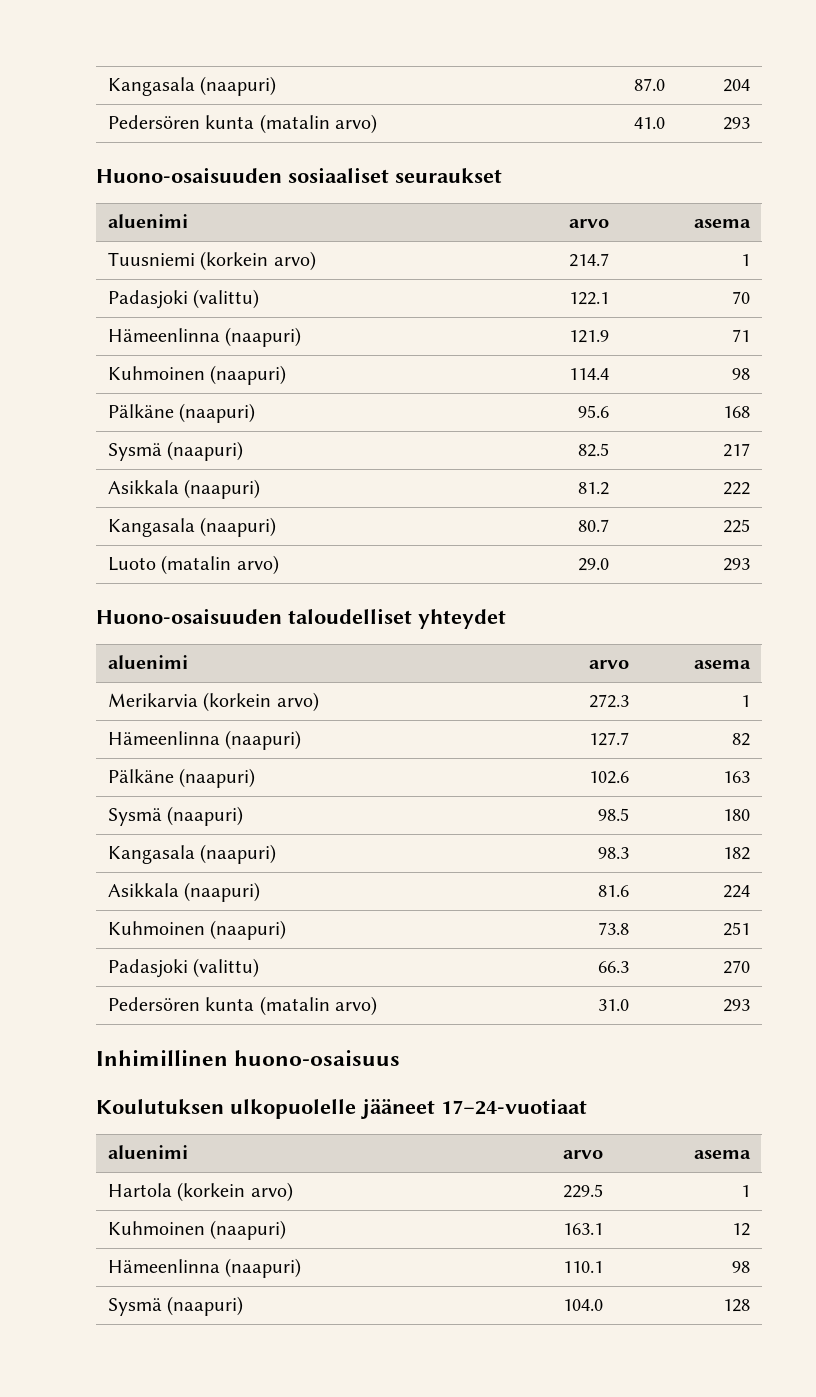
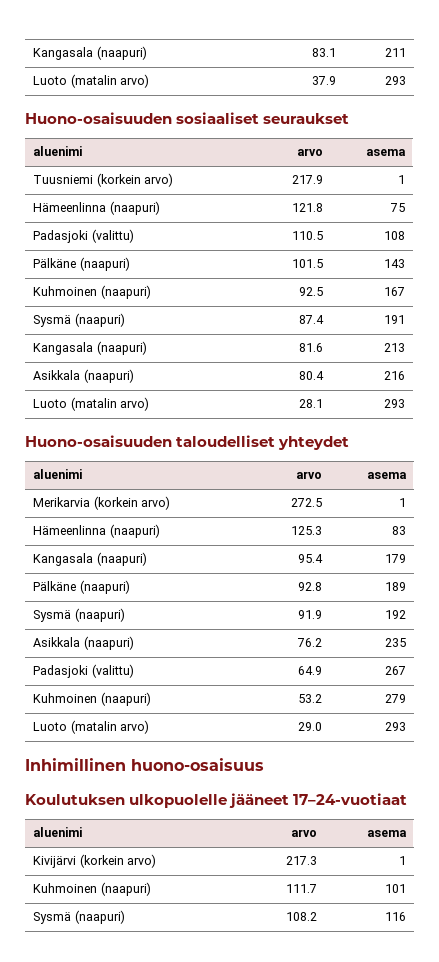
- Kangasala (naapuri) | 87.0 | 204
- Pedersören kunta (matalin arvo) | 41.0 | 293
+ Kangasala (naapuri) | 83.1 | 211
+ Luoto (matalin arvo) | 37.9 | 293
- Tuusniemi (korkein arvo) | 214.7 | 1
- Padasjoki (valittu) | 122.1 | 70
- Hämeenlinna (naapuri) | 121.9 | 71
- Kuhmoinen (naapuri) | 114.4 | 98
- Pälkäne (naapuri) | 95.6 | 168
- Sysmä (naapuri) | 82.5 | 217
- Asikkala (naapuri) | 81.2 | 222
- Kangasala (naapuri) | 80.7 | 225
- Luoto (matalin arvo) | 29.0 | 293
+ Tuusniemi (korkein arvo) | 217.9 | 1
+ Hämeenlinna (naapuri) | 121.8 | 75
+ Padasjoki (valittu) | 110.5 | 108
+ Pälkäne (naapuri) | 101.5 | 143
+ Kuhmoinen (naapuri) | 92.5 | 167
+ Sysmä (naapuri) | 87.4 | 191
+ Kangasala (naapuri) | 81.6 | 213
+ Asikkala (naapuri) | 80.4 | 216
+ Luoto (matalin arvo) | 28.1 | 293
- Merikarvia (korkein arvo) | 272.3 | 1
- Hämeenlinna (naapuri) | 127.7 | 82
- Pälkäne (naapuri) | 102.6 | 163
- Sysmä (naapuri) | 98.5 | 180
- Kangasala (naapuri) | 98.3 | 182
- Asikkala (naapuri) | 81.6 | 224
- Kuhmoinen (naapuri) | 73.8 | 251
- Padasjoki (valittu) | 66.3 | 270
- Pedersören kunta (matalin arvo) | 31.0 | 293
+ Merikarvia (korkein arvo) | 272.5 | 1
+ Hämeenlinna (naapuri) | 125.3 | 83
+ Kangasala (naapuri) | 95.4 | 179
+ Pälkäne (naapuri) | 92.8 | 189
+ Sysmä (naapuri) | 91.9 | 192
+ Asikkala (naapuri) | 76.2 | 235
+ Padasjoki (valittu) | 64.9 | 267
+ Kuhmoinen (naapuri) | 53.2 | 279
+ Luoto (matalin arvo) | 29.0 | 293
- Hartola (korkein arvo) | 229.5 | 1
+ Kivijärvi (korkein arvo) | 217.3 | 1
- Kuhmoinen (naapuri) | 163.1 | 12
- Hämeenlinna (naapuri) | 110.1 | 98
- Sysmä (naapuri) | 104.0 | 128
+ Kuhmoinen (naapuri) | 111.7 | 101
+ Sysmä (naapuri) | 108.2 | 116

